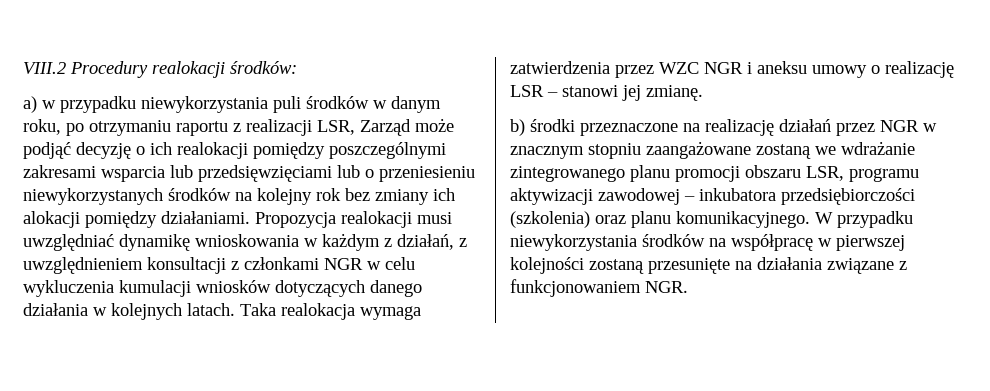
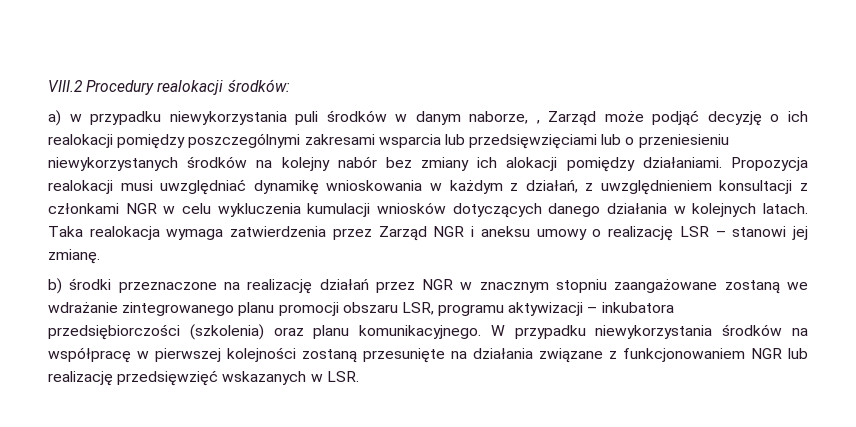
- a) w przypadku niewykorzystania puli środków w danym roku, po otrzymaniu raportu z realizacji LSR, Zarząd może podjąć decyzję o ich realokacji pomiędzy poszczególnymi zakresami wsparcia lub przedsięwzięciami lub o przeniesieniu niewykorzystanych środków na kolejny rok bez zmiany ich alokacji pomiędzy działaniami.
+ a) w przypadku niewykorzystania puli środków w danym naborze, , Zarząd może podjąć decyzję o ich realokacji pomiędzy poszczególnymi zakresami wsparcia lub przedsięwzięciami lub o przeniesieniu niewykorzystanych środków na kolejny nabór bez zmiany ich alokacji pomiędzy działaniami.
- Taka realokacja wymaga zatwierdzenia przez WZC NGR i aneksu umowy o realizację LSR – stanowi jej zmianę.
+ Taka realokacja wymaga zatwierdzenia przez Zarząd NGR i aneksu umowy o realizację LSR – stanowi jej zmianę.
- b) środki przeznaczone na realizację działań przez NGR w znacznym stopniu zaangażowane zostaną we wdrażanie zintegrowanego planu promocji obszaru LSR, programu aktywizacji zawodowej – inkubatora przedsiębiorczości (szkolenia) oraz planu komunikacyjnego.
+ b) środki przeznaczone na realizację działań przez NGR w znacznym stopniu zaangażowane zostaną we wdrażanie zintegrowanego planu promocji obszaru LSR, programu aktywizacji – inkubatora przedsiębiorczości (szkolenia) oraz planu komunikacyjnego.
- W przypadku niewykorzystania środków na współpracę w pierwszej kolejności zostaną przesunięte na działania związane z funkcjonowaniem NGR.
+ W przypadku niewykorzystania środków na współpracę w pierwszej kolejności zostaną przesunięte na działania związane z funkcjonowaniem NGR lub realizację przedsięwzięć wskazanych w LSR.

